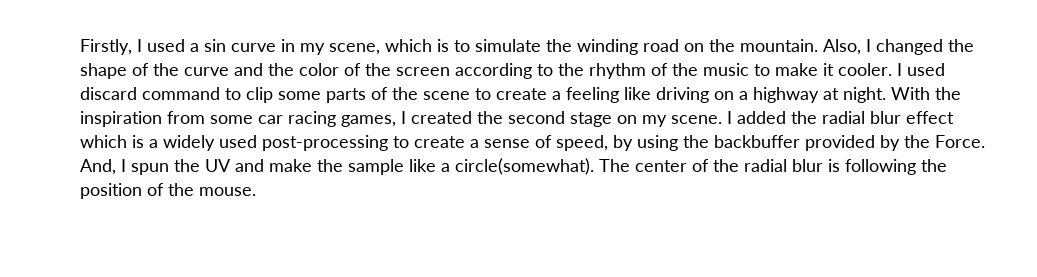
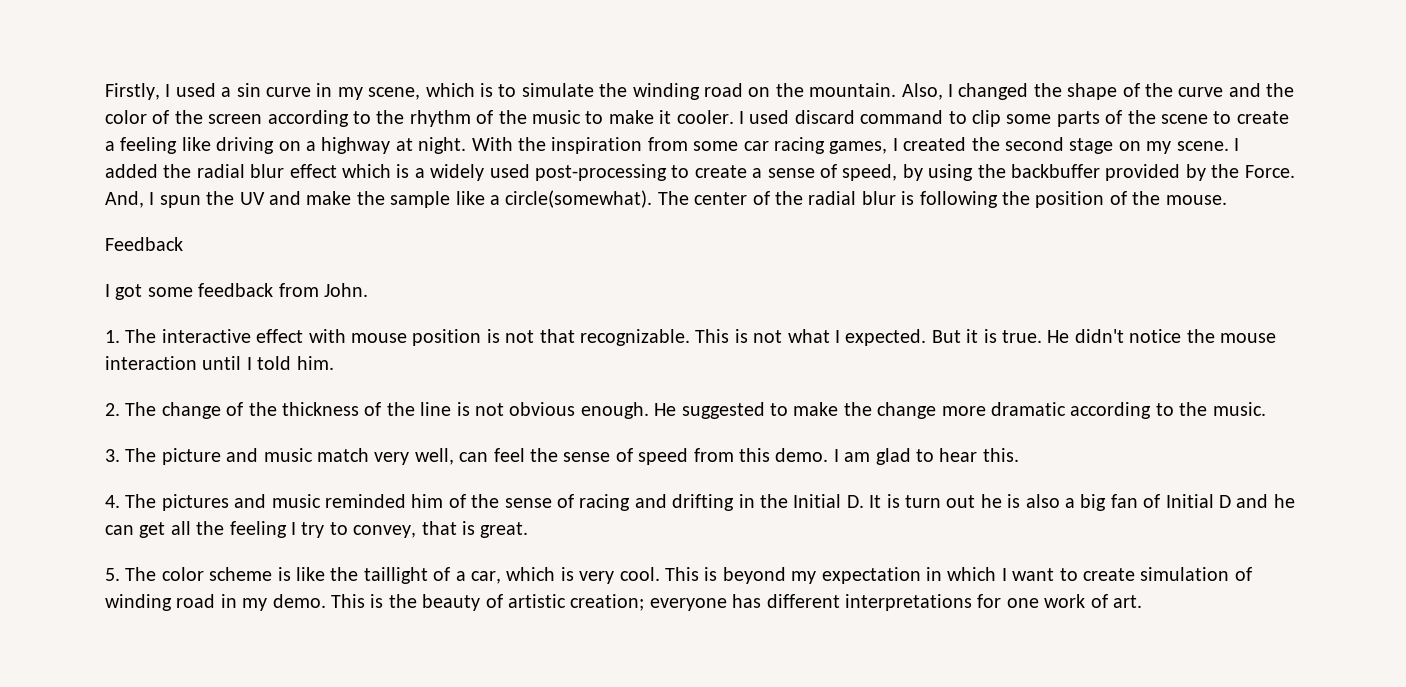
+ Feedback
+ I got some feedback from John.
+ 1. The interactive effect with mouse position is not that recognizable. This is not what I expected. But it is true. He didn't notice the mouse interaction until I told him.
+ 2. The change of the thickness of the line is not obvious enough. He suggested to make the change more dramatic according to the music.
+ 3. The picture and music match very well, can feel the sense of speed from this demo. I am glad to hear this.
+ 4. The pictures and music reminded him of the sense of racing and drifting in the Initial D. It is turn out he is also a big fan of Initial D and he can get all the feeling I try to convey, that is great.
+ 5. The color scheme is like the taillight of a car, which is very cool. This is beyond my expectation in which I want to create simulation of winding road in my demo. This is the beauty of artistic creation; everyone has different interpretations for one work of art.

